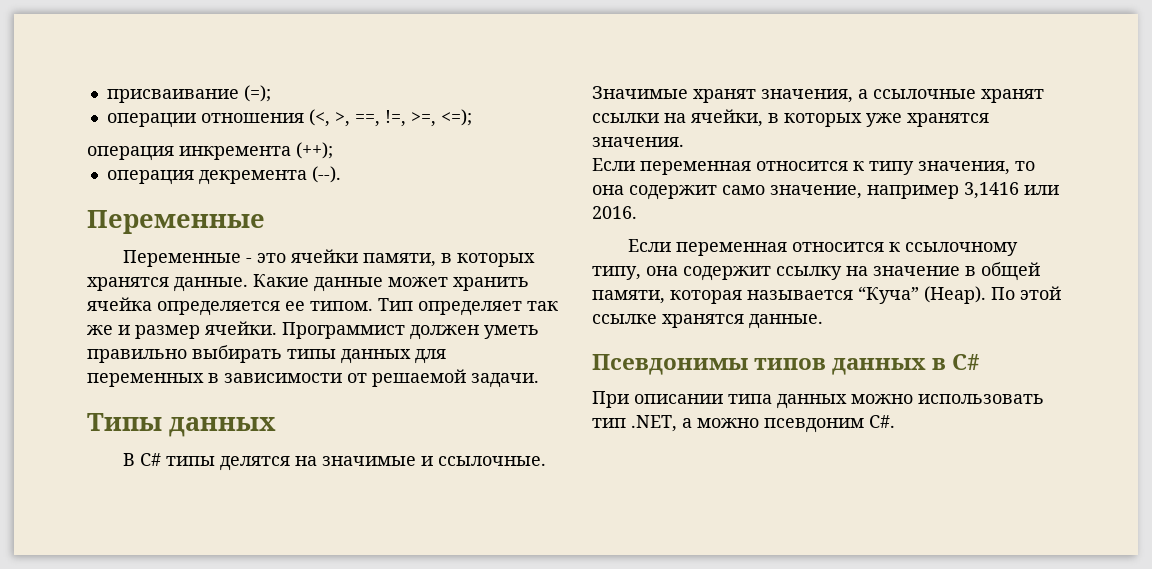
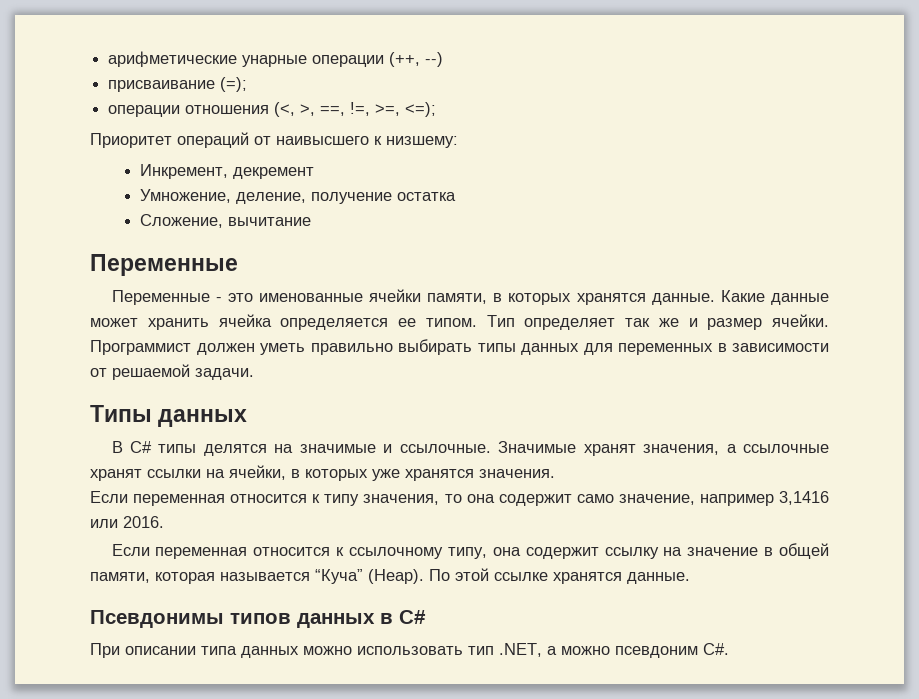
+ арифметические унарные операции (++, --)
- операция инкремента (++);
- операция декремента (--).
+ Приоритет операций от наивысшего к низшему:
+ Инкремент, декремент
+ Умножение, деление, получение остатка
+ Сложение, вычитание
- Переменные - это ячейки памяти, в которых хранятся данные.
+ Переменные - это именованные ячейки памяти, в которых хранятся данные.

